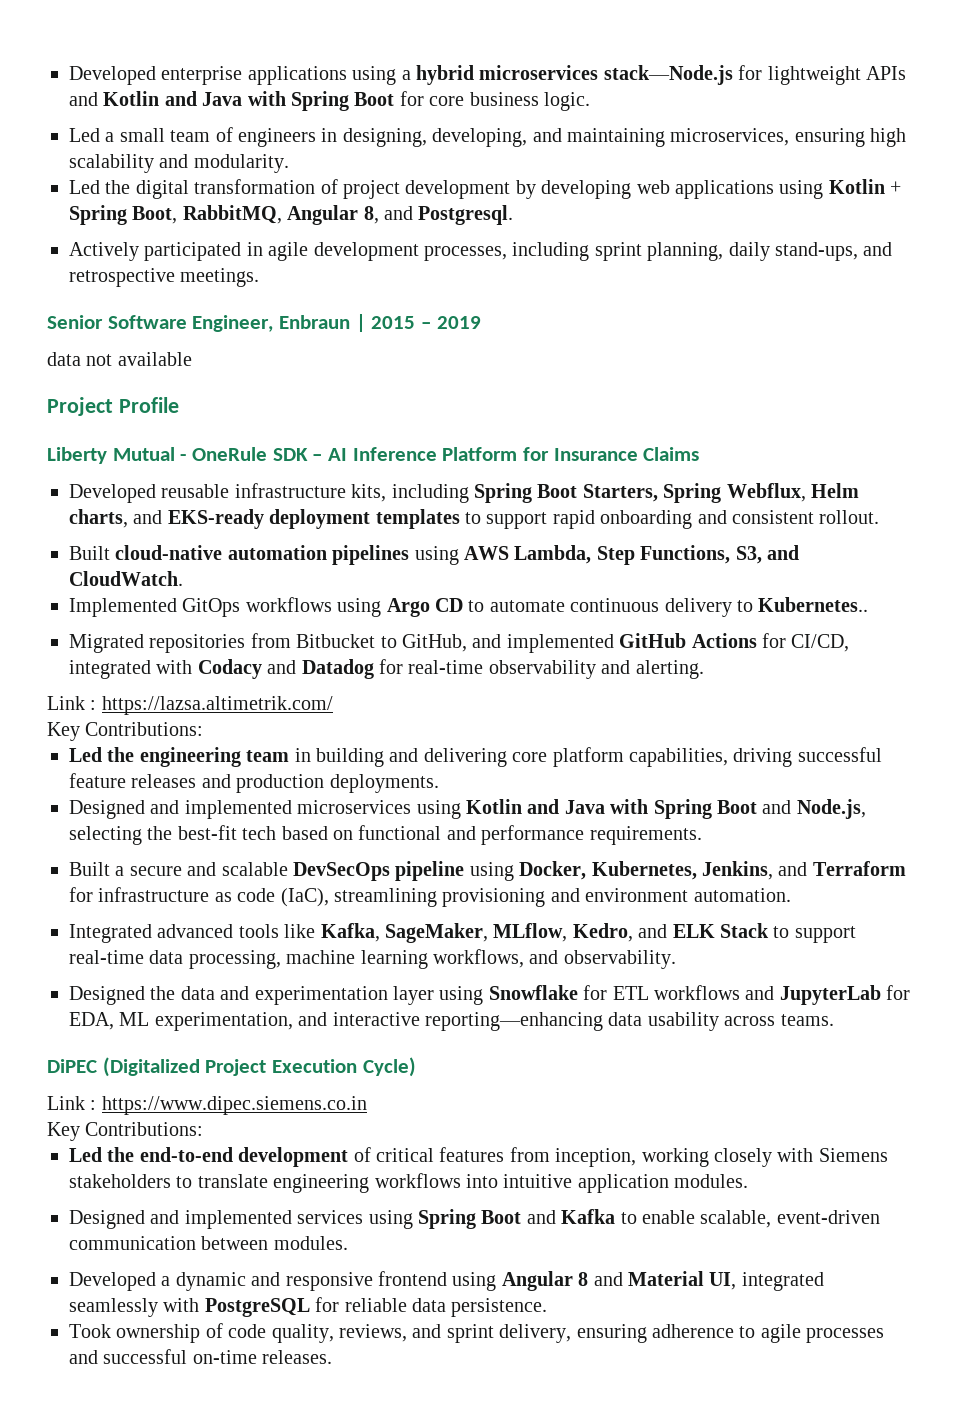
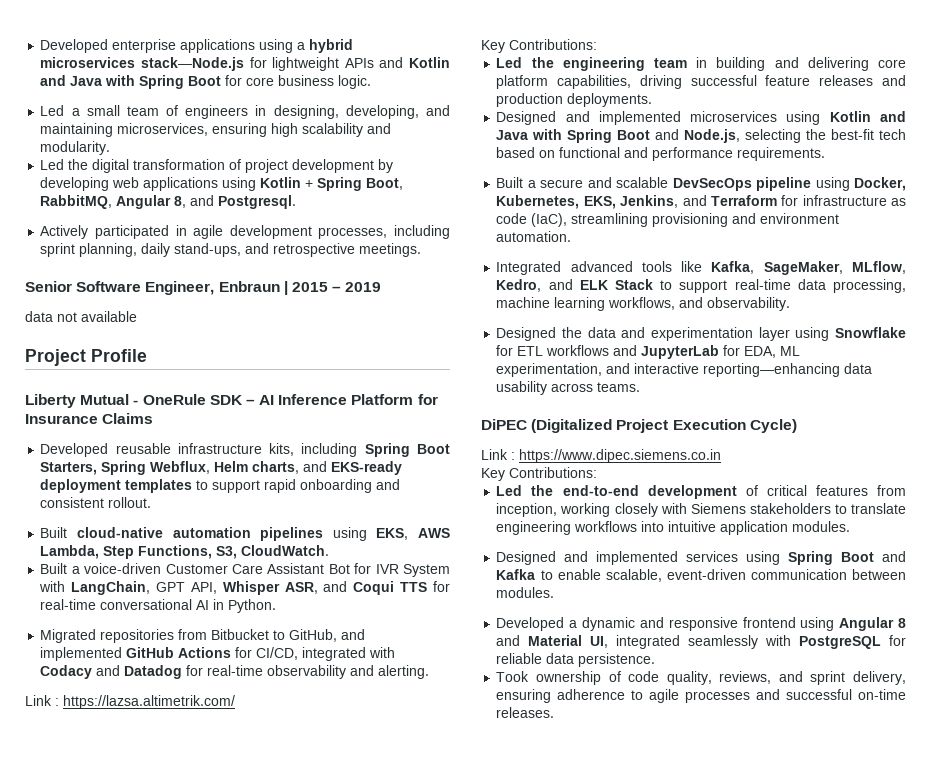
- Built cloud-native automation pipelines using AWS Lambda, Step Functions, S3, and CloudWatch.
+ Built cloud-native automation pipelines using EKS, AWS Lambda, Step Functions, S3, CloudWatch.
- Implemented GitOps workflows using Argo CD to automate continuous delivery to Kubernetes..
+ Built a voice-driven Customer Care Assistant Bot for IVR System with LangChain, GPT API, Whisper ASR, and Coqui TTS for real-time conversational AI in Python.
- Built a secure and scalable DevSecOps pipeline using Docker, Kubernetes, Jenkins, and Terraform for infrastructure as code (IaC), streamlining provisioning and environment automation.
+ Built a secure and scalable DevSecOps pipeline using Docker, Kubernetes, EKS, Jenkins, and Terraform for infrastructure as code (IaC), streamlining provisioning and environment automation.

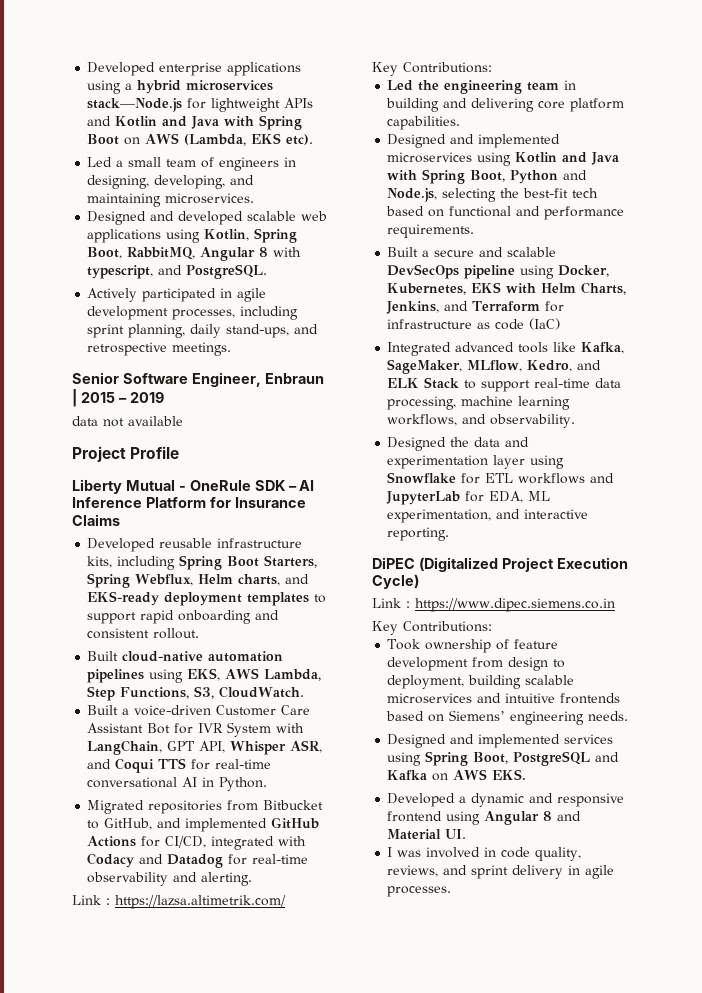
- Developed enterprise applications using a hybrid microservices stack—Node.js for lightweight APIs and Kotlin and Java with Spring Boot for core business logic.
+ Developed enterprise applications using a hybrid microservices stack—Node.js for lightweight APIs and Kotlin and Java with Spring Boot on AWS (Lambda, EKS etc).
- Led a small team of engineers in designing, developing, and maintaining microservices, ensuring high scalability and modularity.
- Led the digital transformation of project development by developing web applications using Kotlin + Spring Boot, RabbitMQ, Angular 8, and Postgresql.
+ Led a small team of engineers in designing, developing, and maintaining microservices.
+ Designed and developed scalable web applications using Kotlin, Spring Boot, RabbitMQ, Angular 8 with typescript, and PostgreSQL.
- Led the engineering team in building and delivering core platform capabilities, driving successful feature releases and production deployments.
+ Led the engineering team in building and delivering core platform capabilities.
- Designed and implemented microservices using Kotlin and Java with Spring Boot and Node.js, selecting the best-fit tech based on functional and performance requirements.
+ Designed and implemented microservices using Kotlin and Java with Spring Boot, Python and Node.js, selecting the best-fit tech based on functional and performance requirements.
- Built a secure and scalable DevSecOps pipeline using Docker, Kubernetes, EKS, Jenkins, and Terraform for infrastructure as code (IaC), streamlining provisioning and environment automation.
+ Built a secure and scalable DevSecOps pipeline using Docker, Kubernetes, EKS with Helm Charts, Jenkins, and Terraform for infrastructure as code (IaC)
- Designed the data and experimentation layer using Snowflake for ETL workflows and JupyterLab for EDA, ML experimentation, and interactive reporting—enhancing data usability across teams.
+ Designed the data and experimentation layer using Snowflake for ETL workflows and JupyterLab for EDA, ML experimentation, and interactive reporting.
- Led the end-to-end development of critical features from inception, working closely with Siemens stakeholders to translate engineering workflows into intuitive application modules.
+ Took ownership of feature development from design to deployment, building scalable microservices and intuitive frontends based on Siemens’ engineering needs.
- Designed and implemented services using Spring Boot and Kafka to enable scalable, event-driven communication between modules.
+ Designed and implemented services using Spring Boot, PostgreSQL and Kafka on AWS EKS.
- Developed a dynamic and responsive frontend using Angular 8 and Material UI, integrated seamlessly with PostgreSQL for reliable data persistence.
- Took ownership of code quality, reviews, and sprint delivery, ensuring adherence to agile processes and successful on-time releases.
+ Developed a dynamic and responsive frontend using Angular 8 and Material UI.
+ I was involved in code quality, reviews, and sprint delivery in agile processes.

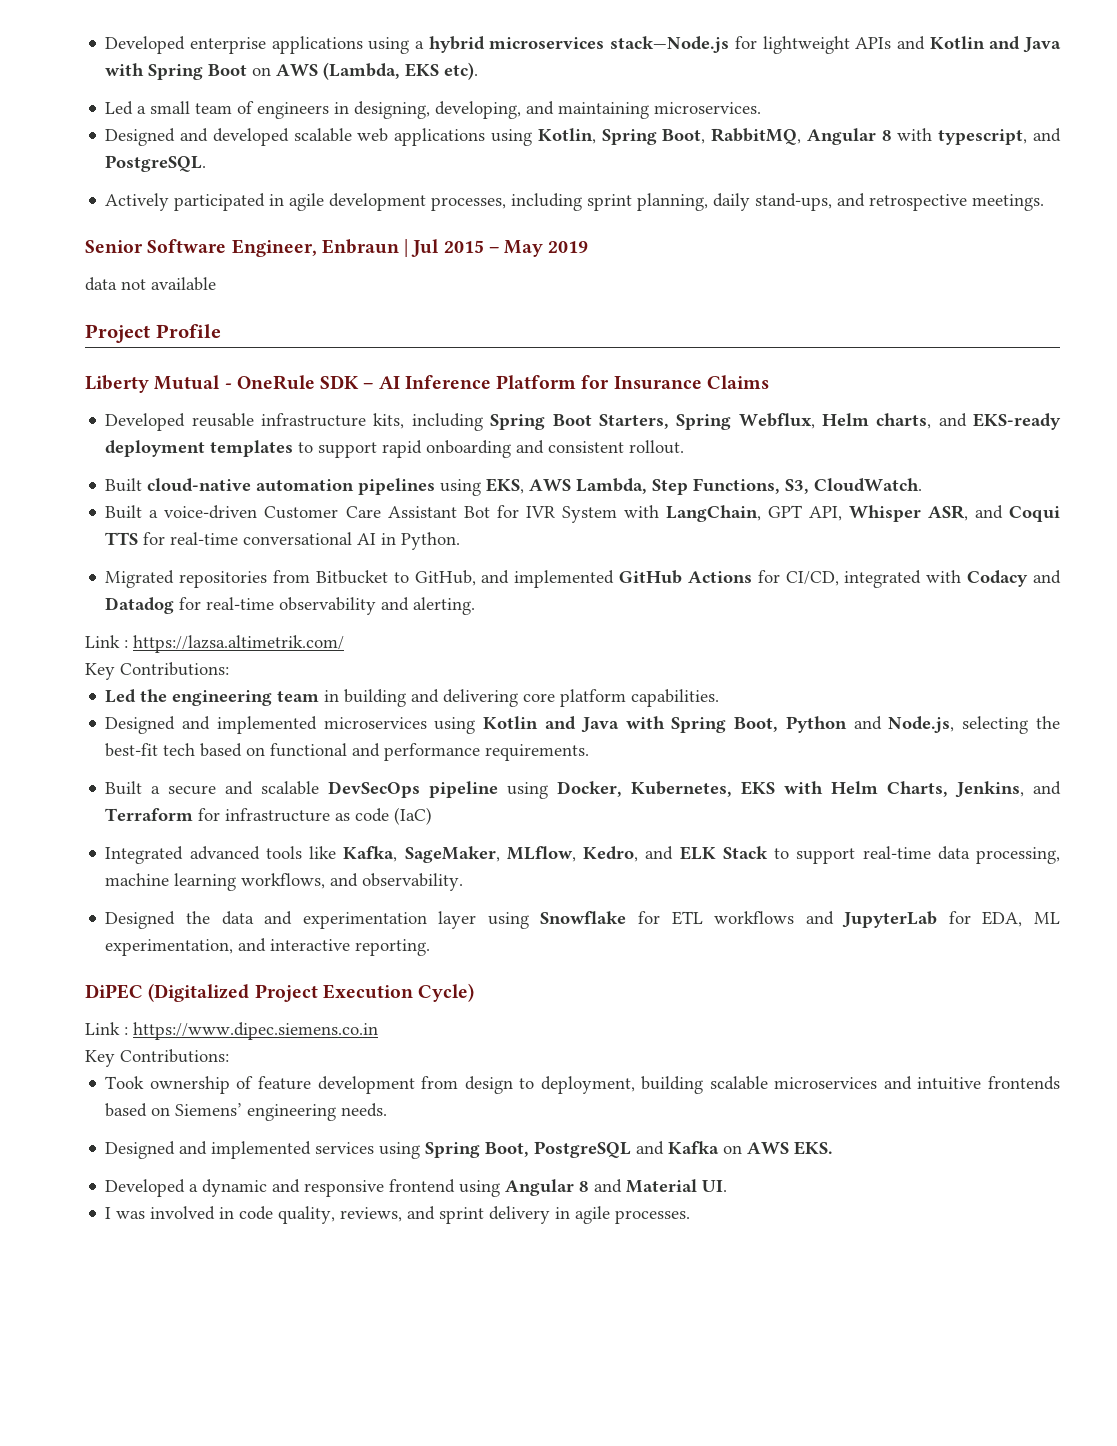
- Senior Software Engineer, Enbraun | 2015 – 2019
+ Senior Software Engineer, Enbraun | Jul 2015 – May 2019

